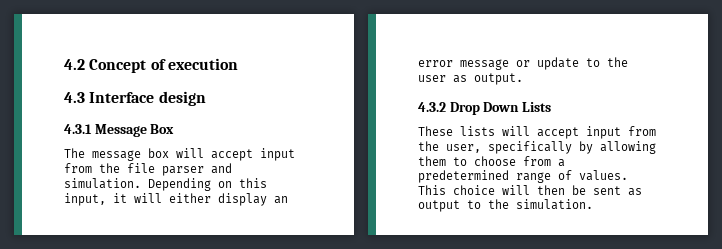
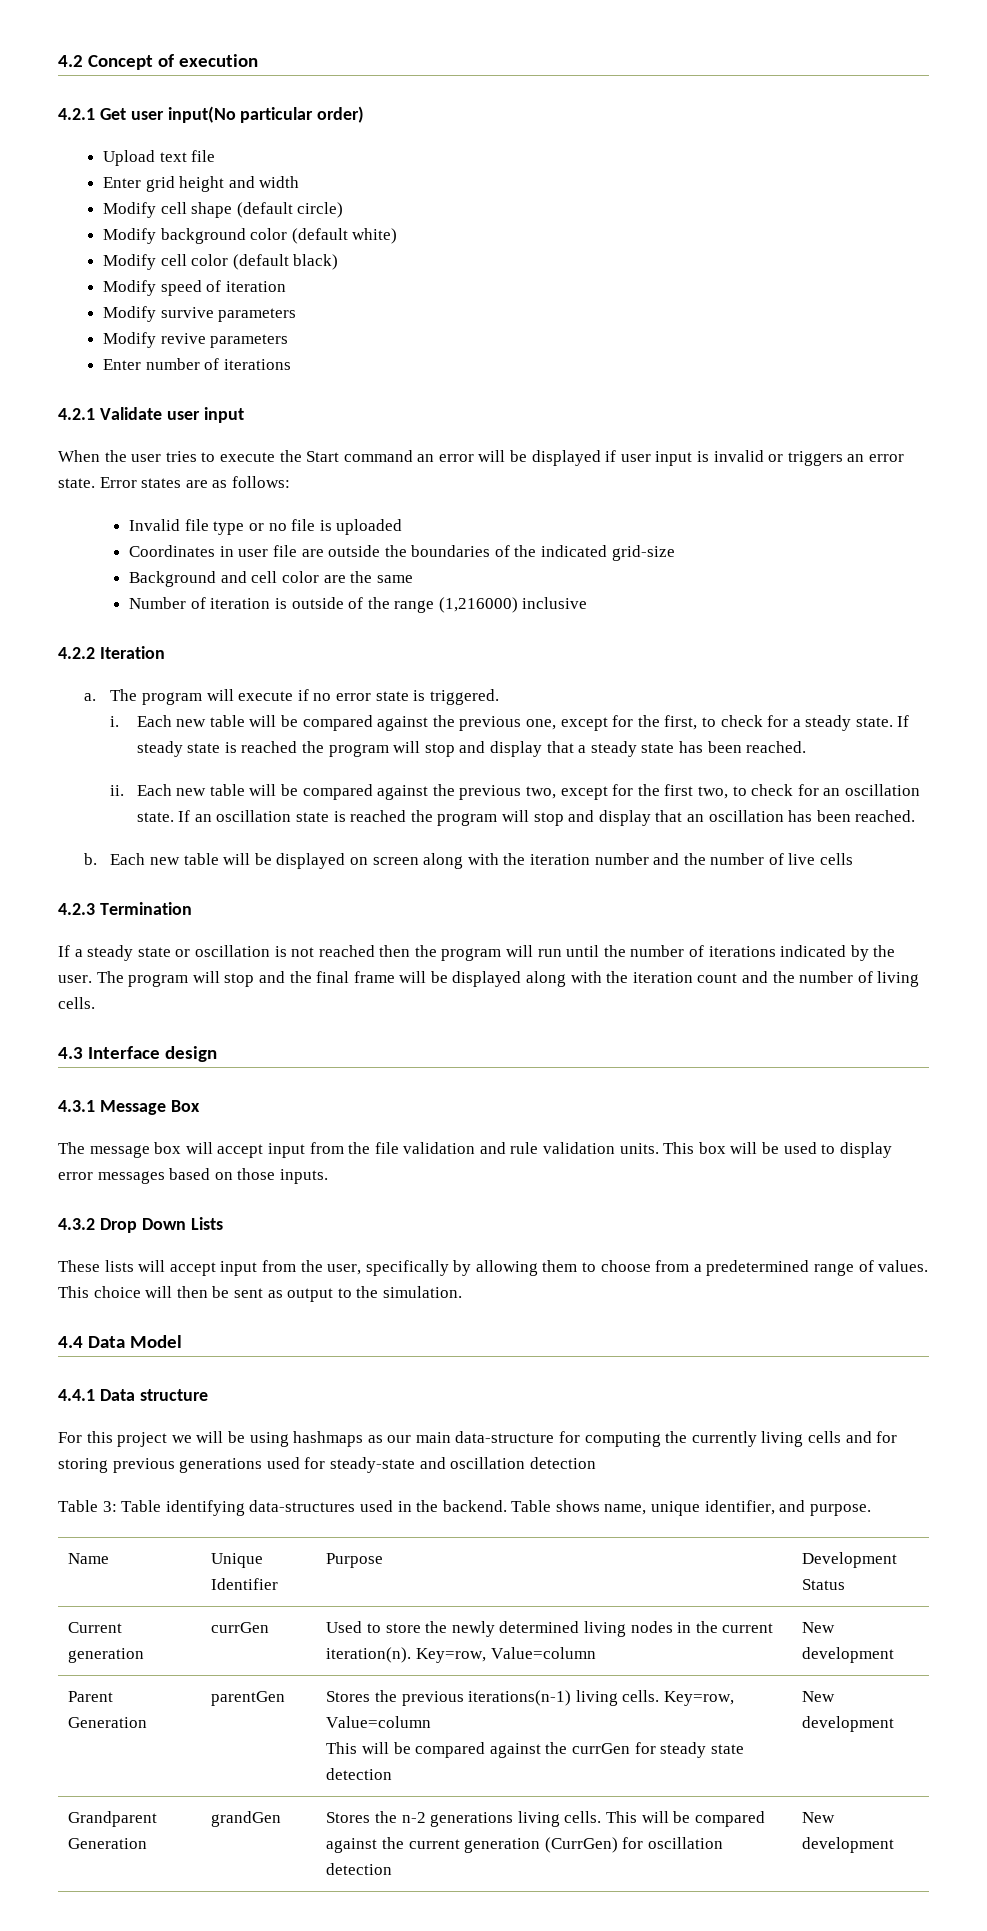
+ 4.2.1 Get user input(No particular order)
+ Upload text file
+ Enter grid height and width
+ Modify cell shape (default circle)
+ Modify background color (default white)
+ Modify cell color (default black)
+ Modify speed of iteration
+ Modify survive parameters
+ Modify revive parameters
+ Enter number of iterations
+ 4.2.1 Validate user input
+ When the user tries to execute the Start command an error will be displayed if user input is invalid or triggers an error state. Error states are as follows:
+ Invalid file type or no file is uploaded
+ Coordinates in user file are outside the boundaries of the indicated grid-size
+ Background and cell color are the same
+ Number of iteration is outside of the range (1,216000) inclusive
+ 4.2.2 Iteration
+ a. The program will execute if no error state is triggered.
+ i. Each new table will be compared against the previous one, except for the first, to check for a steady state. If steady state is reached the program will stop and display that a steady state has been reached.
+ ii. Each new table will be compared against the previous two, except for the first two, to check for an oscillation state. If an oscillation state is reached the program will stop and display that an oscillation has been reached.
+ b. Each new table will be displayed on screen along with the iteration number and the number of live cells
+ 4.2.3 Termination
+ If a steady state or oscillation is not reached then the program will run until the number of iterations indicated by the user. The program will stop and the final frame will be displayed along with the iteration count and the number of living cells.
- The message box will accept input from the file parser and simulation. Depending on this input, it will either display an error message or update to the user as output.
+ The message box will accept input from the file validation and rule validation units. This box will be used to display error messages based on those inputs.
+ 4.4 Data Model
+ 4.4.1 Data structure
+ For this project we will be using hashmaps as our main data-structure for computing the currently living cells and for storing previous generations used for steady-state and oscillation detection
+ Table 3: Table identifying data-structures used in the backend. Table shows name, unique identifier, and purpose.
+ Name | Unique Identifier | Purpose | Development Status
+ Current generation | currGen | Used to store the newly determined living nodes in the current iteration(n). Key=row, Value=column | New development
+ Parent Generation | parentGen | Stores the previous iterations(n-1) living cells. Key=row, Value=column
+ This will be compared against the currGen for steady state detection | New development
+ Grandparent Generation | grandGen | Stores the n-2 generations living cells. This will be compared against the current generation (CurrGen) for oscillation detection | New development

